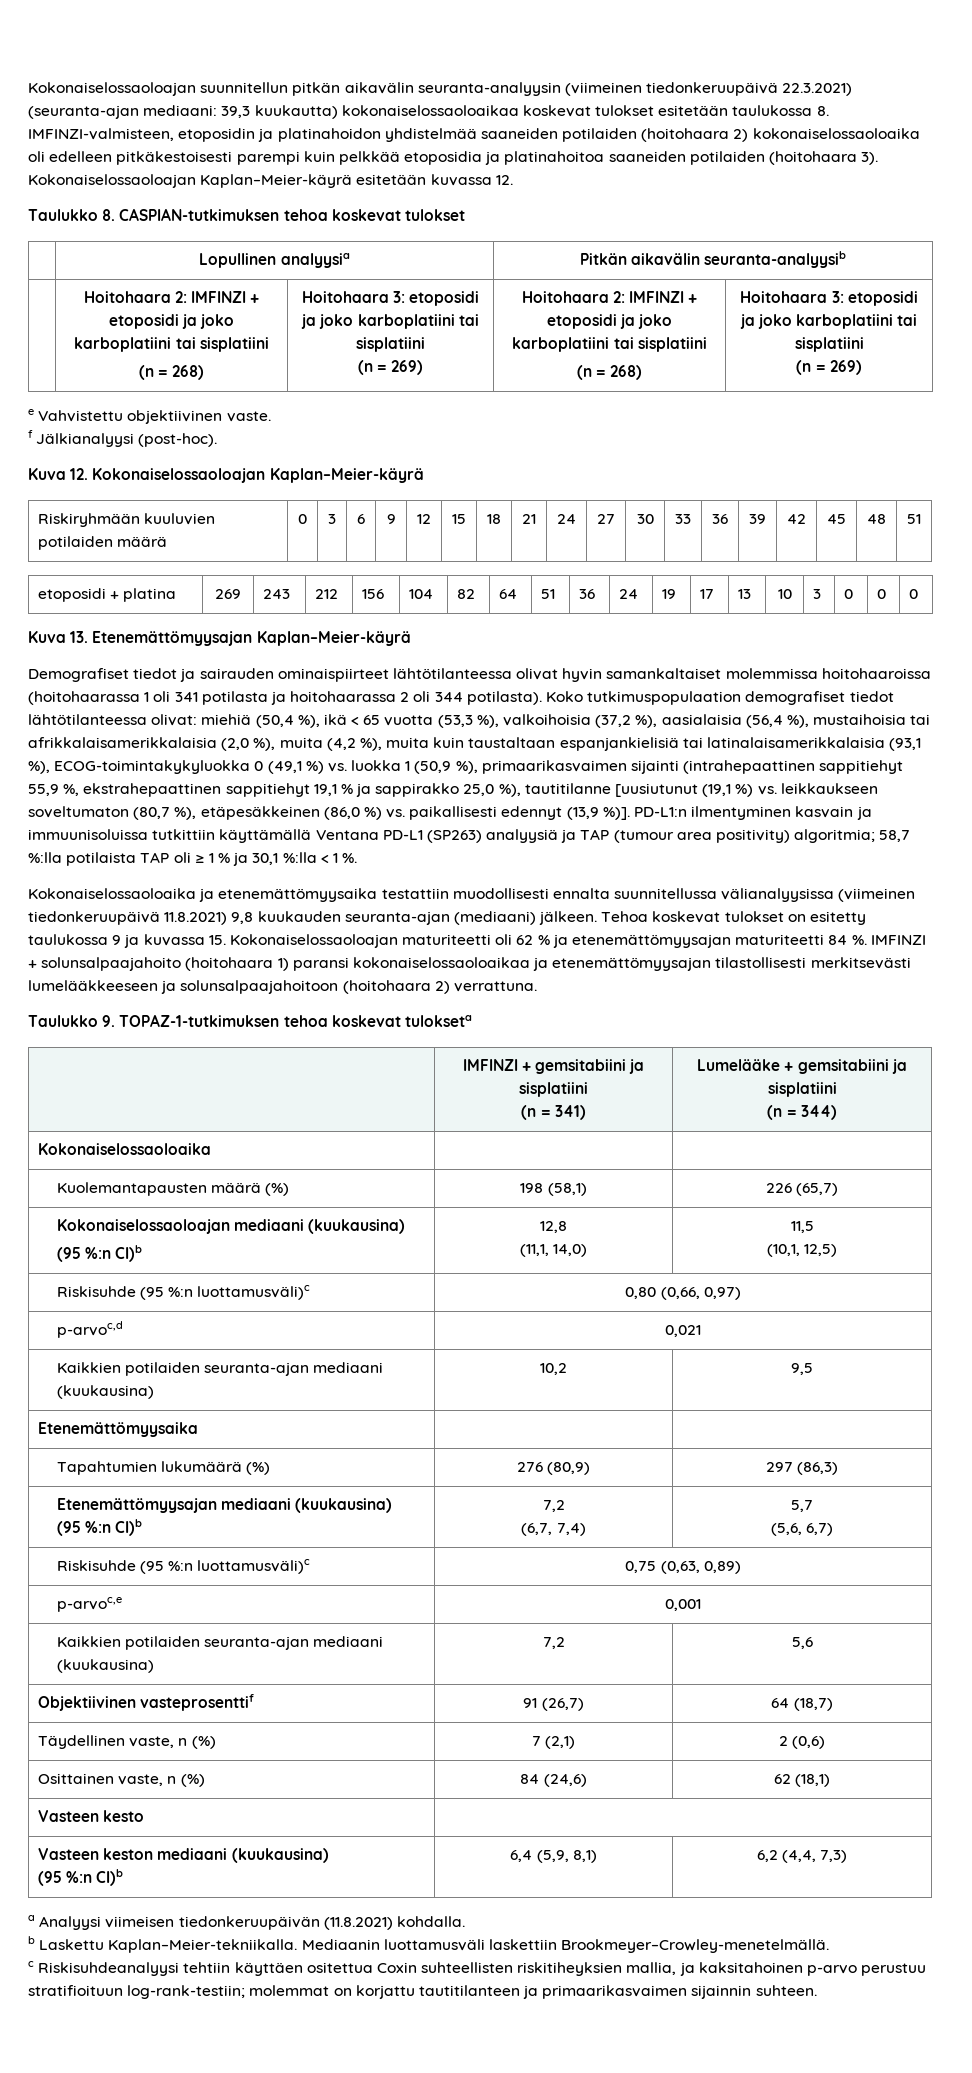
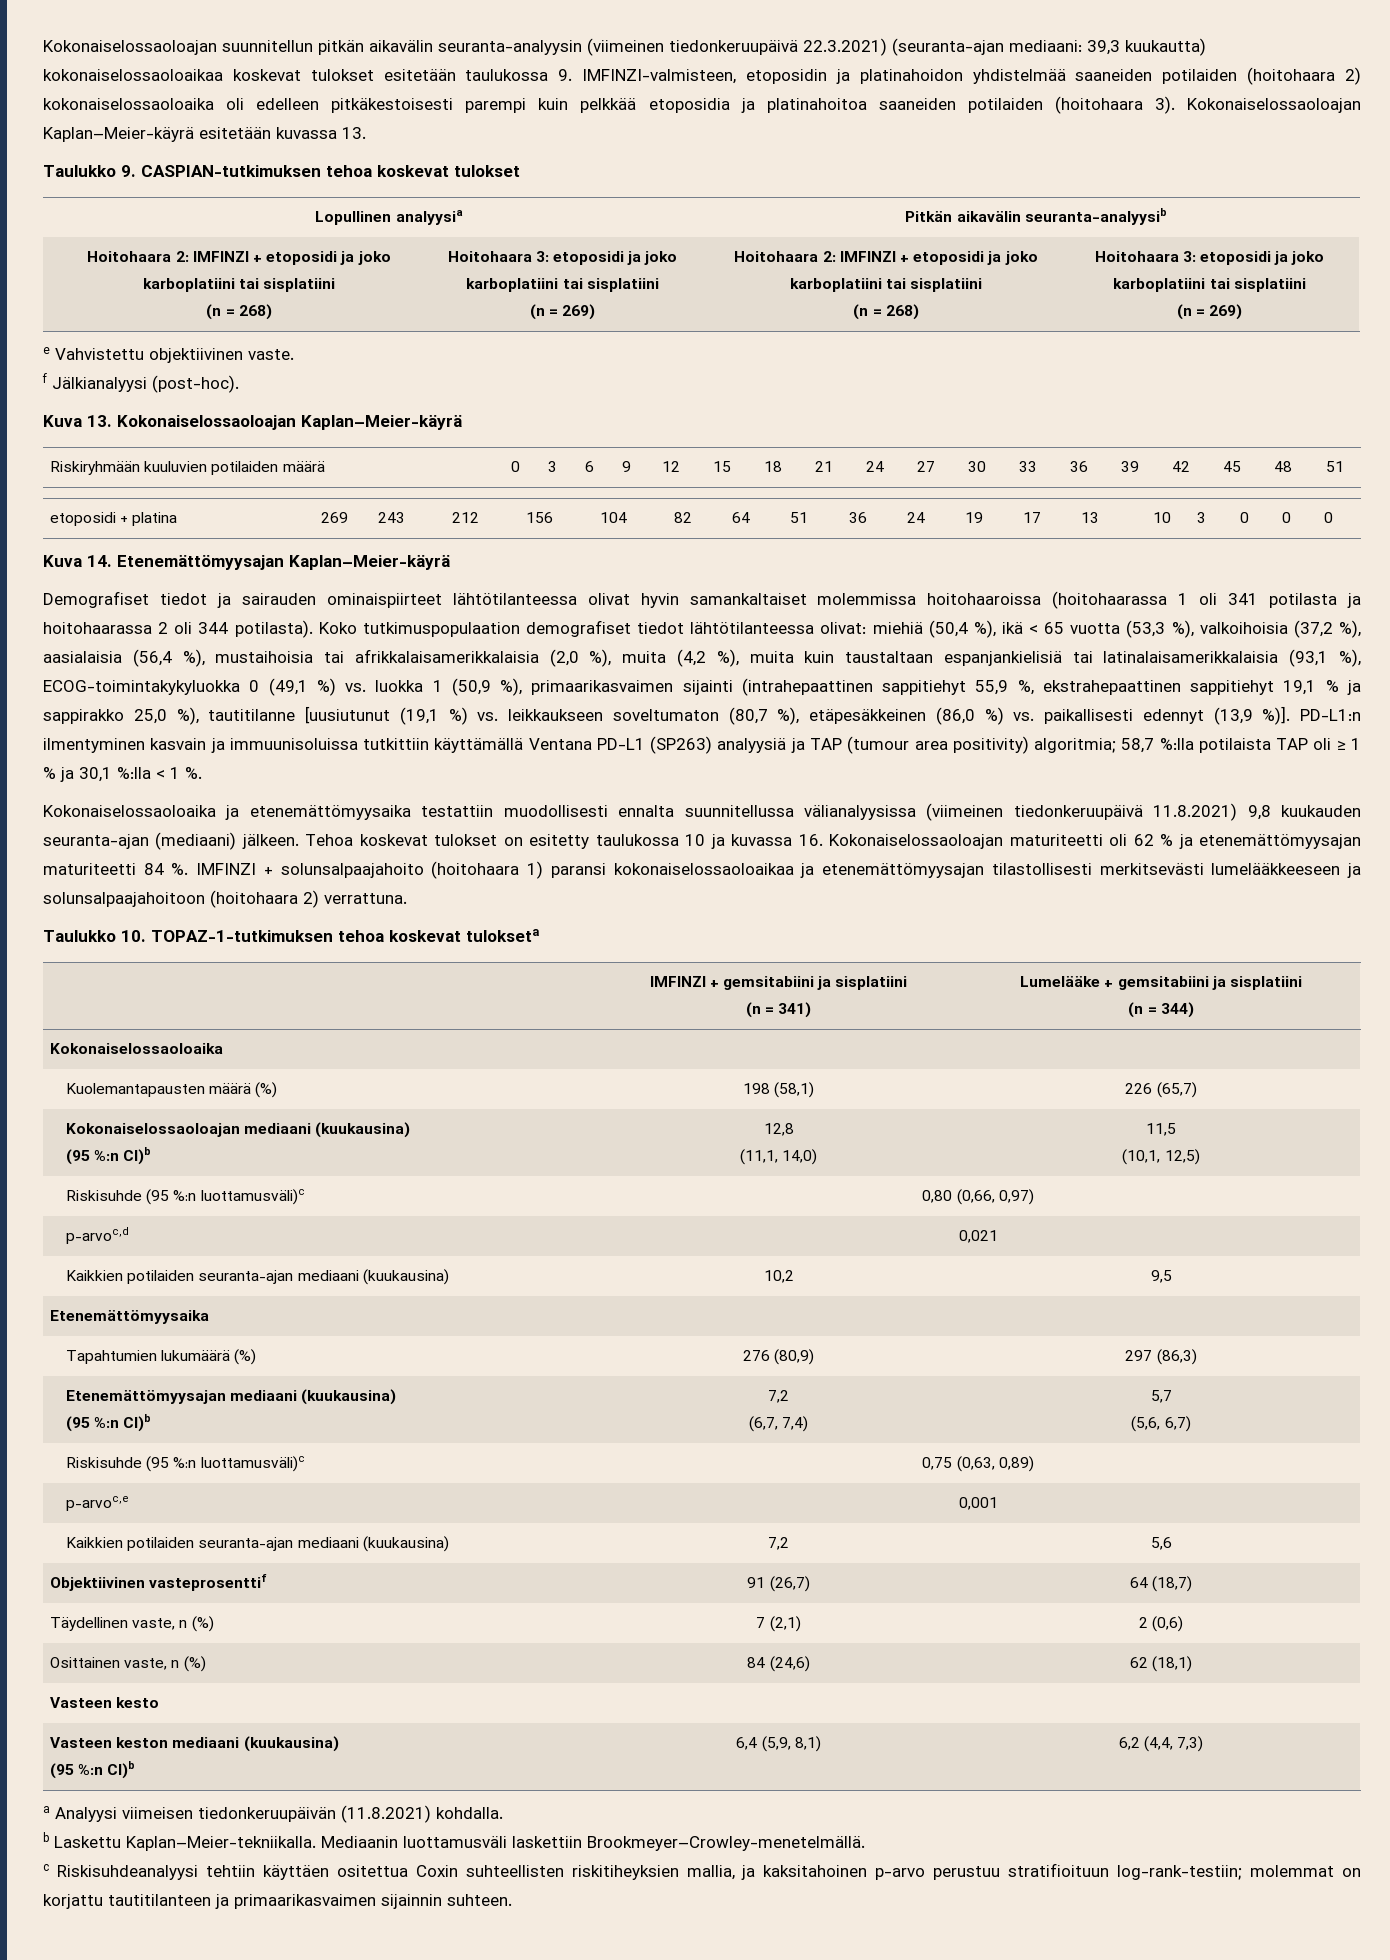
- Kokonaiselossaoloajan suunnitellun pitkän aikavälin seuranta-analyysin (viimeinen tiedonkeruupäivä 22.3.2021) (seuranta-ajan mediaani: 39,3 kuukautta) kokonaiselossaoloaikaa koskevat tulokset esitetään taulukossa 8. IMFINZI-valmisteen, etoposidin ja platinahoidon yhdistelmää saaneiden potilaiden (hoitohaara 2) kokonaiselossaoloaika oli edelleen pitkäkestoisesti parempi kuin pelkkää etoposidia ja platinahoitoa saaneiden potilaiden (hoitohaara 3).
+ Kokonaiselossaoloajan suunnitellun pitkän aikavälin seuranta-analyysin (viimeinen tiedonkeruupäivä 22.3.2021) (seuranta-ajan mediaani: 39,3 kuukautta) kokonaiselossaoloaikaa koskevat tulokset esitetään taulukossa 9. IMFINZI-valmisteen, etoposidin ja platinahoidon yhdistelmää saaneiden potilaiden (hoitohaara 2) kokonaiselossaoloaika oli edelleen pitkäkestoisesti parempi kuin pelkkää etoposidia ja platinahoitoa saaneiden potilaiden (hoitohaara 3).
- Kokonaiselossaoloajan Kaplan–Meier-käyrä esitetään kuvassa 12.
- Taulukko 8. CASPIAN-tutkimuksen tehoa koskevat tulokset
+ Kokonaiselossaoloajan Kaplan–Meier-käyrä esitetään kuvassa 13.
+ Taulukko 9. CASPIAN-tutkimuksen tehoa koskevat tulokset
- Kuva 12. Kokonaiselossaoloajan Kaplan–Meier-käyrä
+ Kuva 13. Kokonaiselossaoloajan Kaplan–Meier-käyrä
- Kuva 13. Etenemättömyysajan Kaplan–Meier-käyrä
+ Kuva 14. Etenemättömyysajan Kaplan–Meier-käyrä
- Tehoa koskevat tulokset on esitetty taulukossa 9 ja kuvassa 15. Kokonaiselossaoloajan maturiteetti oli 62 % ja etenemättömyysajan maturiteetti 84 %.
+ Tehoa koskevat tulokset on esitetty taulukossa 10 ja kuvassa 16. Kokonaiselossaoloajan maturiteetti oli 62 % ja etenemättömyysajan maturiteetti 84 %.
- Taulukko 9. TOPAZ-1-tutkimuksen tehoa koskevat tulokseta
+ Taulukko 10. TOPAZ-1-tutkimuksen tehoa koskevat tulokseta

